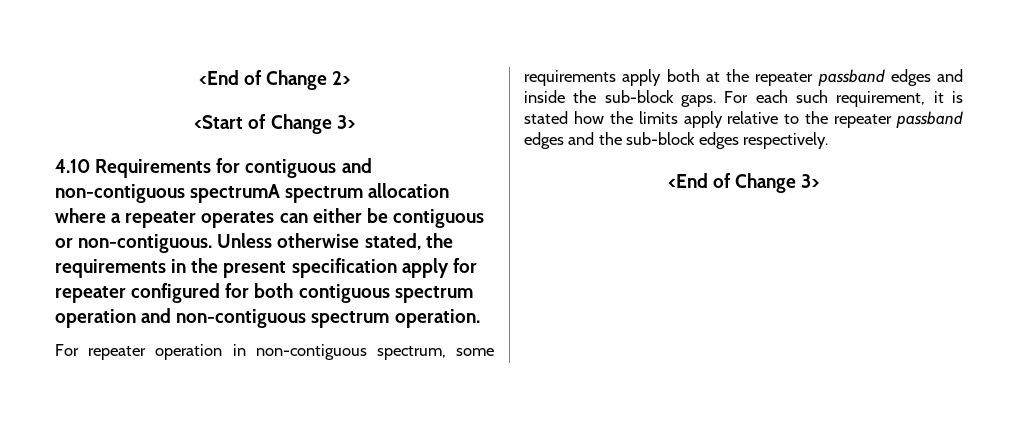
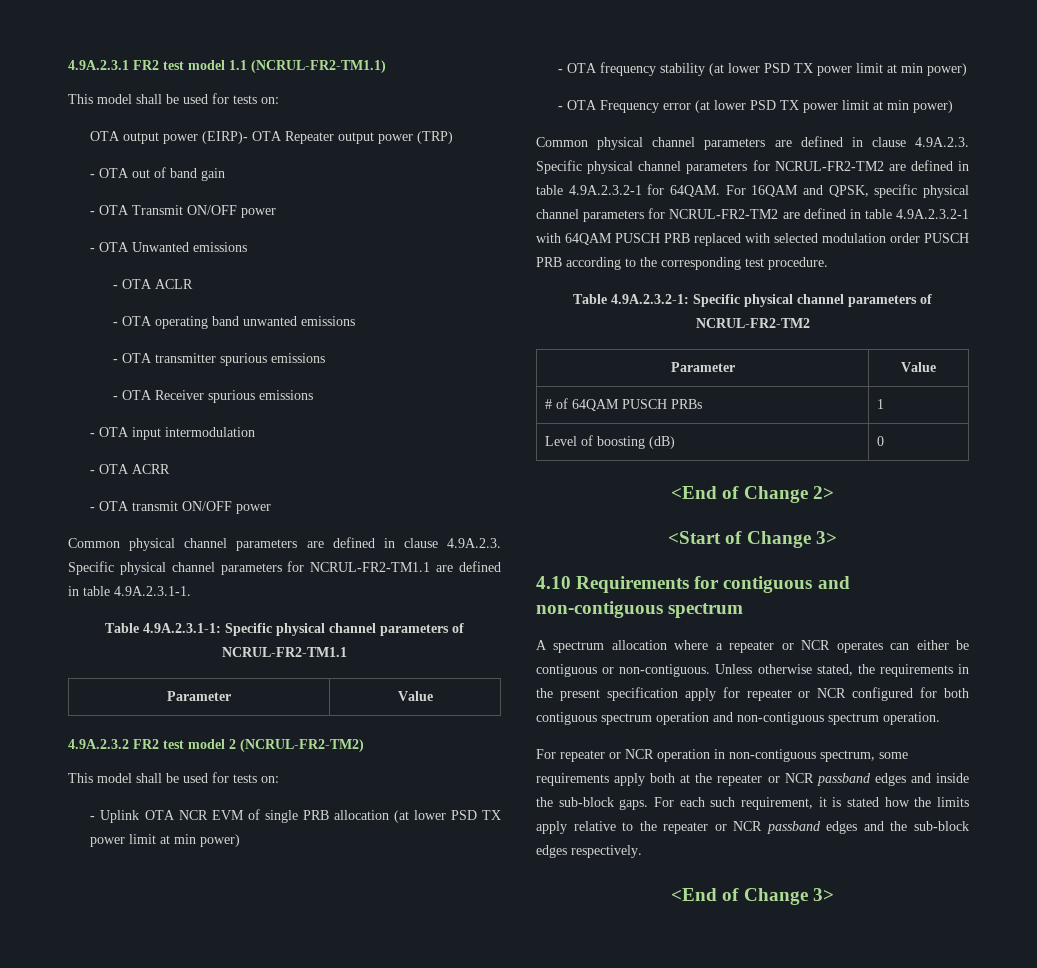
+ 4.9A.2.3.1 FR2 test model 1.1 (NCRUL-FR2-TM1.1)
+ This model shall be used for tests on:
+ OTA output power (EIRP)- OTA Repeater output power (TRP)
+ - OTA out of band gain
+ - OTA Transmit ON/OFF power
+ - OTA Unwanted emissions
+ - OTA ACLR
+ - OTA operating band unwanted emissions
+ - OTA transmitter spurious emissions
+ - OTA Receiver spurious emissions
+ - OTA input intermodulation
+ - OTA ACRR
+ - OTA transmit ON/OFF power
+ Common physical channel parameters are defined in clause 4.9A.2.3. Specific physical channel parameters for NCRUL-FR2-TM1.1 are defined in table 4.9A.2.3.1-1.
+ Table 4.9A.2.3.1-1: Specific physical channel parameters of NCRUL-FR2-TM1.1
+ Parameter | Value
+ 4.9A.2.3.2 FR2 test model 2 (NCRUL-FR2-TM2)
+ This model shall be used for tests on:
+ - Uplink OTA NCR EVM of single PRB allocation (at lower PSD TX power limit at min power)
+ - OTA frequency stability (at lower PSD TX power limit at min power)
+ - OTA Frequency error (at lower PSD TX power limit at min power)
+ Common physical channel parameters are defined in clause 4.9A.2.3. Specific physical channel parameters for NCRUL-FR2-TM2 are defined in table 4.9A.2.3.2-1 for 64QAM. For 16QAM and QPSK, specific physical channel parameters for NCRUL-FR2-TM2 are defined in table 4.9A.2.3.2-1 with 64QAM PUSCH PRB replaced with selected modulation order PUSCH PRB according to the corresponding test procedure.
+ Table 4.9A.2.3.2-1: Specific physical channel parameters of NCRUL-FR2-TM2
+ Parameter | Value
+ # of 64QAM PUSCH PRBs | 1
+ Level of boosting (dB) | 0
- 4.10 Requirements for contiguous and non-contiguous spectrumA spectrum allocation where a repeater operates can either be contiguous or non-contiguous.
+ 4.10 Requirements for contiguous and non-contiguous spectrum
+ A spectrum allocation where a repeater or NCR operates can either be contiguous or non-contiguous.
- Unless otherwise stated, the requirements in the present specification apply for repeater configured for both contiguous spectrum operation and non-contiguous spectrum operation.
+ Unless otherwise stated, the requirements in the present specification apply for repeater or NCR configured for both contiguous spectrum operation and non-contiguous spectrum operation.
- For repeater operation in non-contiguous spectrum, some requirements apply both at the repeater passband edges and inside the sub-block gaps.
+ For repeater or NCR operation in non-contiguous spectrum, some requirements apply both at the repeater or NCR passband edges and inside the sub-block gaps.
- For each such requirement, it is stated how the limits apply relative to the repeater passband edges and the sub-block edges respectively.
+ For each such requirement, it is stated how the limits apply relative to the repeater or NCR passband edges and the sub-block edges respectively.

